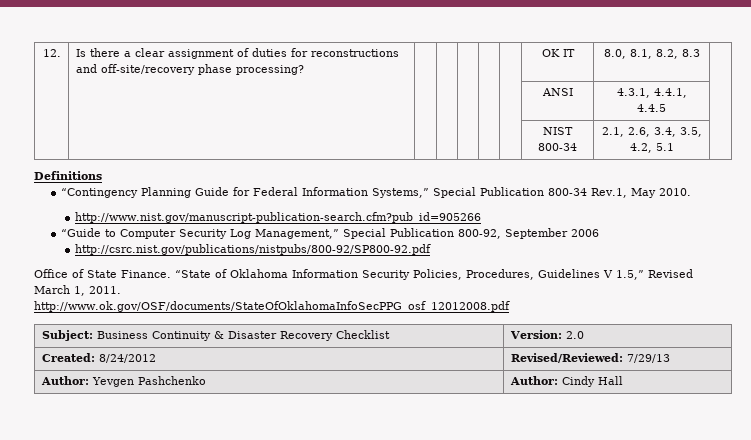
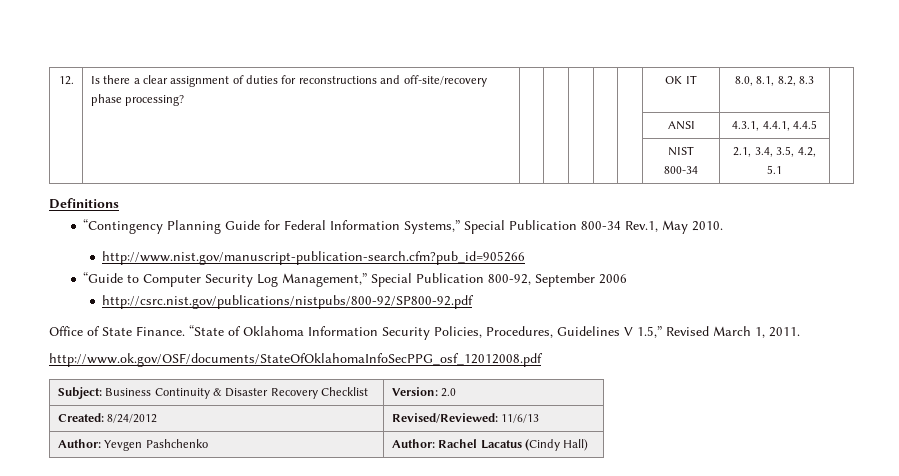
- | | | | | | | NIST 800-34 | 2.1, 2.6, 3.4, 3.5, 4.2, 5.1 |
+ | | | | | | | NIST 800-34 | 2.1, 3.4, 3.5, 4.2, 5.1 |
- Created: 8/24/2012 | Revised/Reviewed: 7/29/13
+ Created: 8/24/2012 | Revised/Reviewed: 11/6/13
- Author: Yevgen Pashchenko | Author: Cindy Hall
+ Author: Yevgen Pashchenko | Author: Rachel Lacatus (Cindy Hall)

